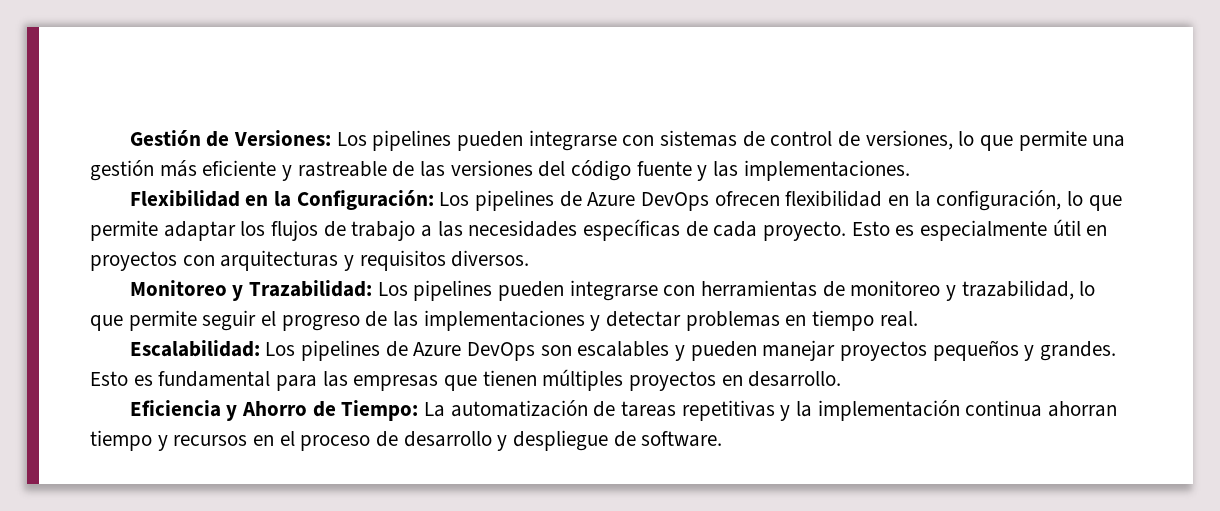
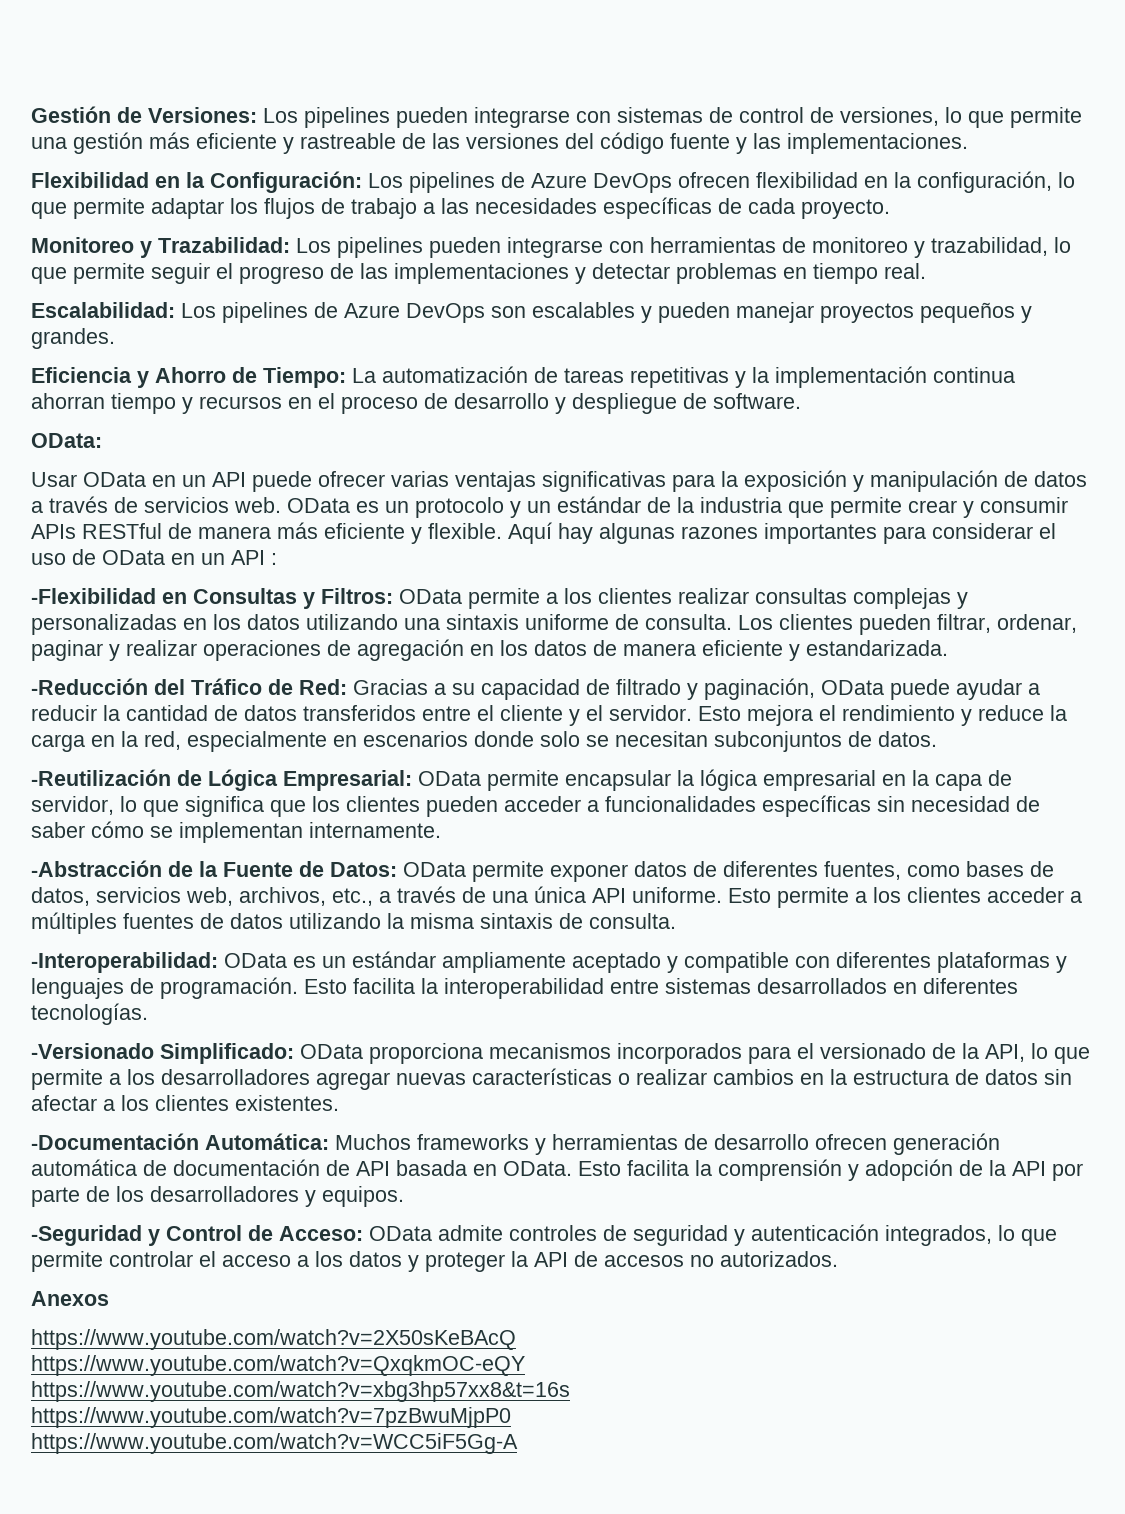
- Esto es especialmente útil en proyectos con arquitecturas y requisitos diversos.
- Esto es fundamental para las empresas que tienen múltiples proyectos en desarrollo.
+ OData:
+ Usar OData en un API puede ofrecer varias ventajas significativas para la exposición y manipulación de datos a través de servicios web. OData es un protocolo y un estándar de la industria que permite crear y consumir APIs RESTful de manera más eficiente y flexible. Aquí hay algunas razones importantes para considerar el uso de OData en un API :
+ -Flexibilidad en Consultas y Filtros: OData permite a los clientes realizar consultas complejas y personalizadas en los datos utilizando una sintaxis uniforme de consulta. Los clientes pueden filtrar, ordenar, paginar y realizar operaciones de agregación en los datos de manera eficiente y estandarizada.
+ -Reducción del Tráfico de Red: Gracias a su capacidad de filtrado y paginación, OData puede ayudar a reducir la cantidad de datos transferidos entre el cliente y el servidor. Esto mejora el rendimiento y reduce la carga en la red, especialmente en escenarios donde solo se necesitan subconjuntos de datos.
+ -Reutilización de Lógica Empresarial: OData permite encapsular la lógica empresarial en la capa de servidor, lo que significa que los clientes pueden acceder a funcionalidades específicas sin necesidad de saber cómo se implementan internamente.
+ -Abstracción de la Fuente de Datos: OData permite exponer datos de diferentes fuentes, como bases de datos, servicios web, archivos, etc., a través de una única API uniforme. Esto permite a los clientes acceder a múltiples fuentes de datos utilizando la misma sintaxis de consulta.
+ -Interoperabilidad: OData es un estándar ampliamente aceptado y compatible con diferentes plataformas y lenguajes de programación. Esto facilita la interoperabilidad entre sistemas desarrollados en diferentes tecnologías.
+ -Versionado Simplificado: OData proporciona mecanismos incorporados para el versionado de la API, lo que permite a los desarrolladores agregar nuevas características o realizar cambios en la estructura de datos sin afectar a los clientes existentes.
+ -Documentación Automática: Muchos frameworks y herramientas de desarrollo ofrecen generación automática de documentación de API basada en OData. Esto facilita la comprensión y adopción de la API por parte de los desarrolladores y equipos.
+ -Seguridad y Control de Acceso: OData admite controles de seguridad y autenticación integrados, lo que permite controlar el acceso a los datos y proteger la API de accesos no autorizados.
+ Anexos
+ https://www.youtube.com/watch?v=2X50sKeBAcQ
+ https://www.youtube.com/watch?v=QxqkmOC-eQY
+ https://www.youtube.com/watch?v=xbg3hp57xx8&t=16s
+ https://www.youtube.com/watch?v=7pzBwuMjpP0
+ https://www.youtube.com/watch?v=WCC5iF5Gg-A

